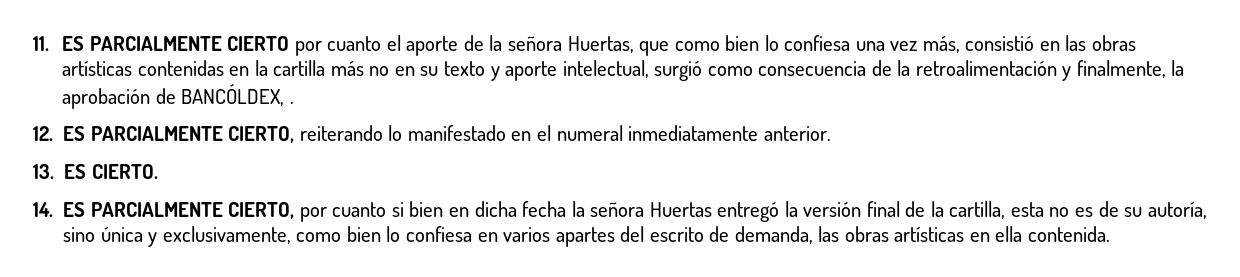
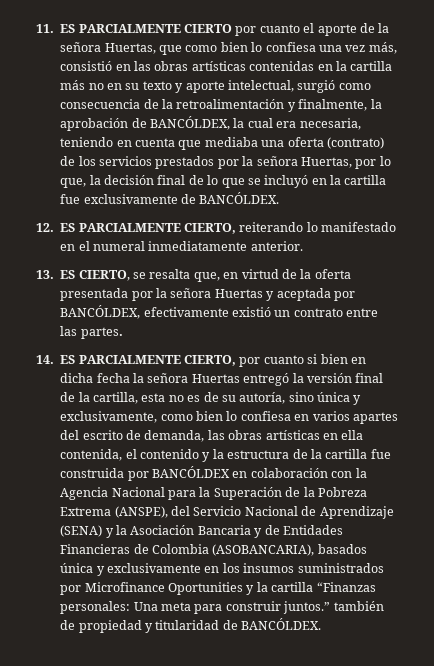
- 11. ES PARCIALMENTE CIERTO por cuanto el aporte de la señora Huertas, que como bien lo confiesa una vez más, consistió en las obras artísticas contenidas en la cartilla más no en su texto y aporte intelectual, surgió como consecuencia de la retroalimentación y finalmente, la aprobación de BANCÓLDEX, .
+ 11. ES PARCIALMENTE CIERTO por cuanto el aporte de la señora Huertas, que como bien lo confiesa una vez más, consistió en las obras artísticas contenidas en la cartilla más no en su texto y aporte intelectual, surgió como consecuencia de la retroalimentación y finalmente, la aprobación de BANCÓLDEX, la cual era necesaria, teniendo en cuenta que mediaba una oferta (contrato) de los servicios prestados por la señora Huertas, por lo que, la decisión final de lo que se incluyó en la cartilla fue exclusivamente de BANCÓLDEX.
- 13. ES CIERTO.
+ 13. ES CIERTO, se resalta que, en virtud de la oferta presentada por la señora Huertas y aceptada por BANCÓLDEX, efectivamente existió un contrato entre las partes.
- 14. ES PARCIALMENTE CIERTO, por cuanto si bien en dicha fecha la señora Huertas entregó la versión final de la cartilla, esta no es de su autoría, sino única y exclusivamente, como bien lo confiesa en varios apartes del escrito de demanda, las obras artísticas en ella contenida.
+ 14. ES PARCIALMENTE CIERTO, por cuanto si bien en dicha fecha la señora Huertas entregó la versión final de la cartilla, esta no es de su autoría, sino única y exclusivamente, como bien lo confiesa en varios apartes del escrito de demanda, las obras artísticas en ella contenida, el contenido y la estructura de la cartilla fue construida por BANCÓLDEX en colaboración con la Agencia Nacional para la Superación de la Pobreza Extrema (ANSPE), del Servicio Nacional de Aprendizaje (SENA) y la Asociación Bancaria y de Entidades Financieras de Colombia (ASOBANCARIA), basados única y exclusivamente en los insumos suministrados por Microfinance Oportunities y la cartilla “Finanzas personales: Una meta para construir juntos.” también de propiedad y titularidad de BANCÓLDEX.

